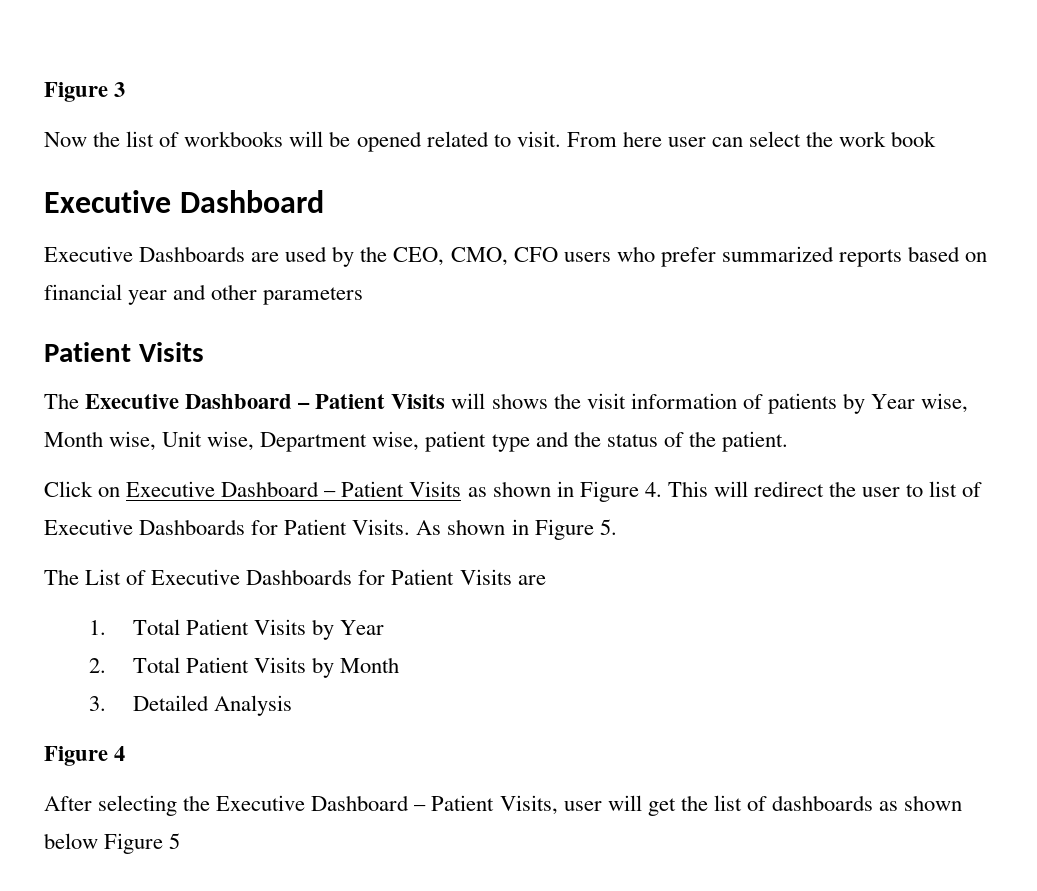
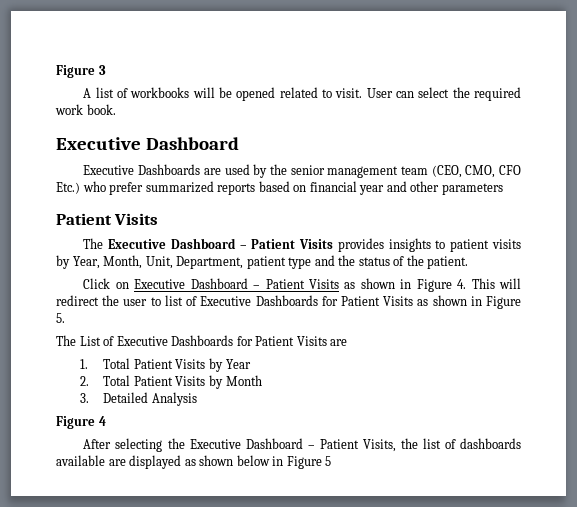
- Now the list of workbooks will be opened related to visit.
+ A list of workbooks will be opened related to visit.
- From here user can select the work book
+ User can select the required work book.
- Executive Dashboards are used by the CEO, CMO, CFO users who prefer summarized reports based on financial year and other parameters
+ Executive Dashboards are used by the senior management team (CEO, CMO, CFO Etc.) who prefer summarized reports based on financial year and other parameters
- The Executive Dashboard – Patient Visits will shows the visit information of patients by Year wise, Month wise, Unit wise, Department wise, patient type and the status of the patient.
+ The Executive Dashboard – Patient Visits provides insights to patient visits by Year, Month, Unit, Department, patient type and the status of the patient.
- Click on Executive Dashboard – Patient Visits as shown in Figure 4. This will redirect the user to list of Executive Dashboards for Patient Visits. As shown in Figure 5.
+ Click on Executive Dashboard – Patient Visits as shown in Figure 4. This will redirect the user to list of Executive Dashboards for Patient Visits as shown in Figure 5.
- After selecting the Executive Dashboard – Patient Visits, user will get the list of dashboards as shown below Figure 5
+ After selecting the Executive Dashboard – Patient Visits, the list of dashboards available are displayed as shown below in Figure 5

